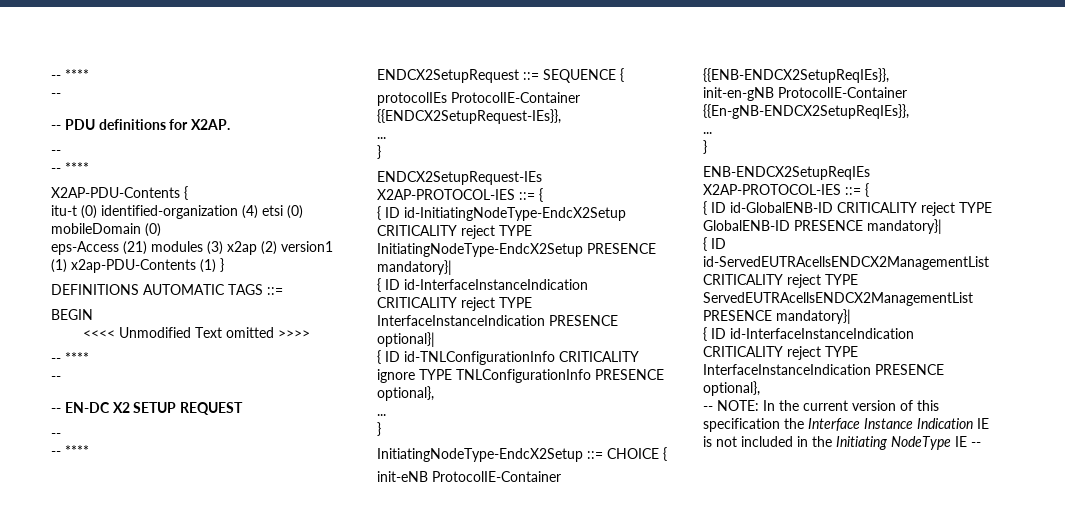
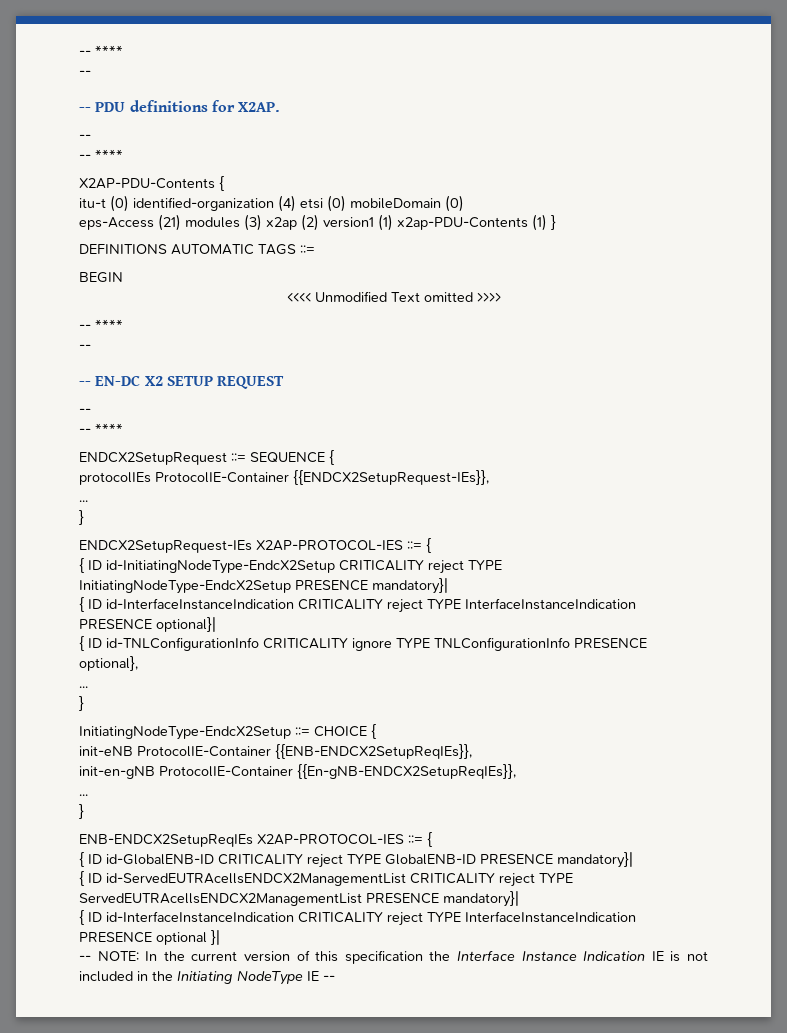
- { ID id-InterfaceInstanceIndication CRITICALITY reject TYPE InterfaceInstanceIndication PRESENCE optional},
+ { ID id-InterfaceInstanceIndication CRITICALITY reject TYPE InterfaceInstanceIndication PRESENCE optional }|

